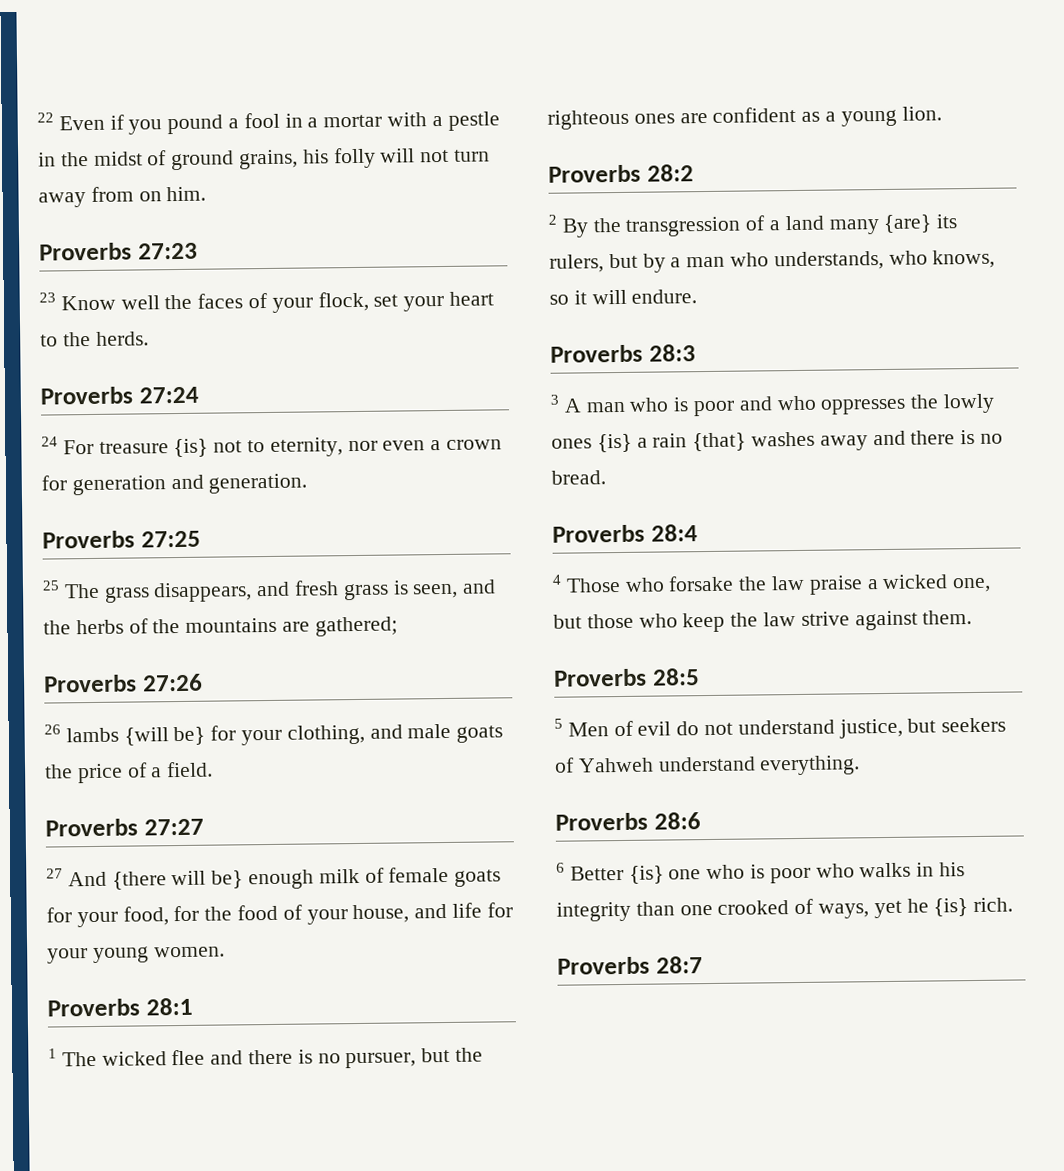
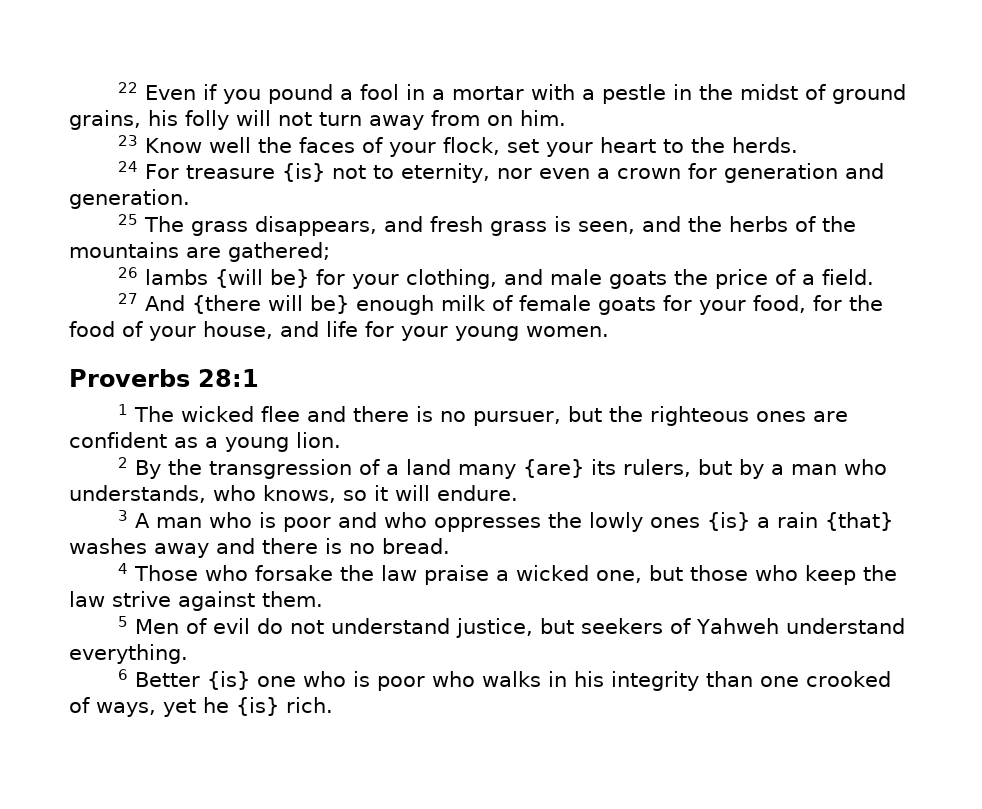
- Proverbs 27:23
- Proverbs 27:24
- Proverbs 27:25
- Proverbs 27:26
- Proverbs 27:27
- Proverbs 28:2
- Proverbs 28:3
- Proverbs 28:4
- Proverbs 28:5
- Proverbs 28:6
- Proverbs 28:7

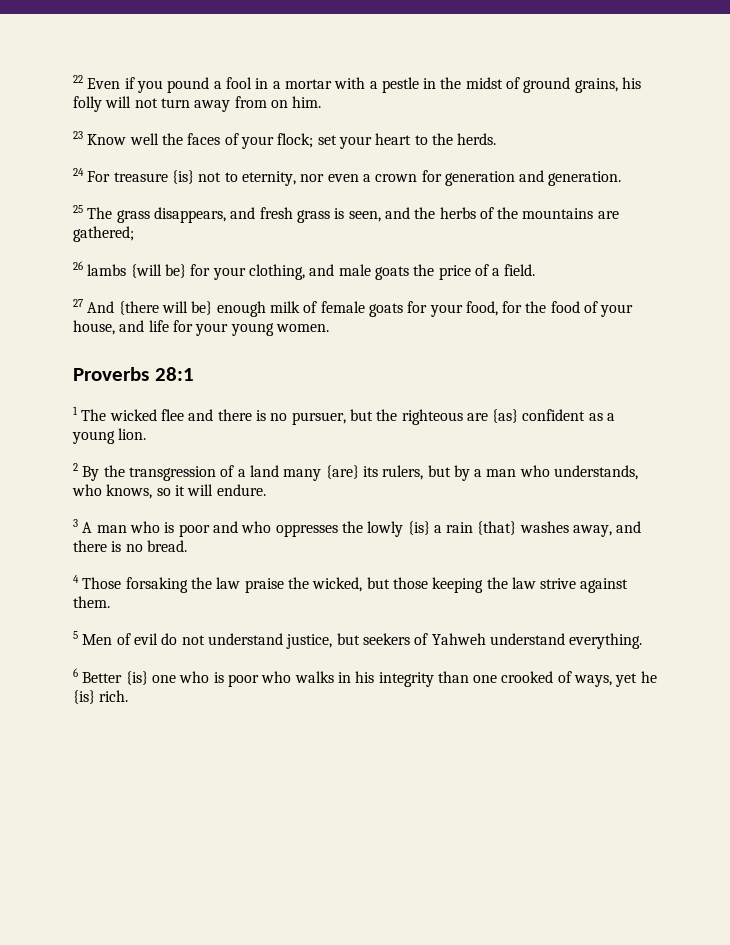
- 23 Know well the faces of your flock, set your heart to the herds.
+ 23 Know well the faces of your flock; set your heart to the herds.
- 1 The wicked flee and there is no pursuer, but the righteous ones are confident as a young lion.
+ 1 The wicked flee and there is no pursuer, but the righteous are {as} confident as a young lion.
- 3 A man who is poor and who oppresses the lowly ones {is} a rain {that} washes away and there is no bread.
+ 3 A man who is poor and who oppresses the lowly {is} a rain {that} washes away, and there is no bread.
- 4 Those who forsake the law praise a wicked one, but those who keep the law strive against them.
+ 4 Those forsaking the law praise the wicked, but those keeping the law strive against them.

